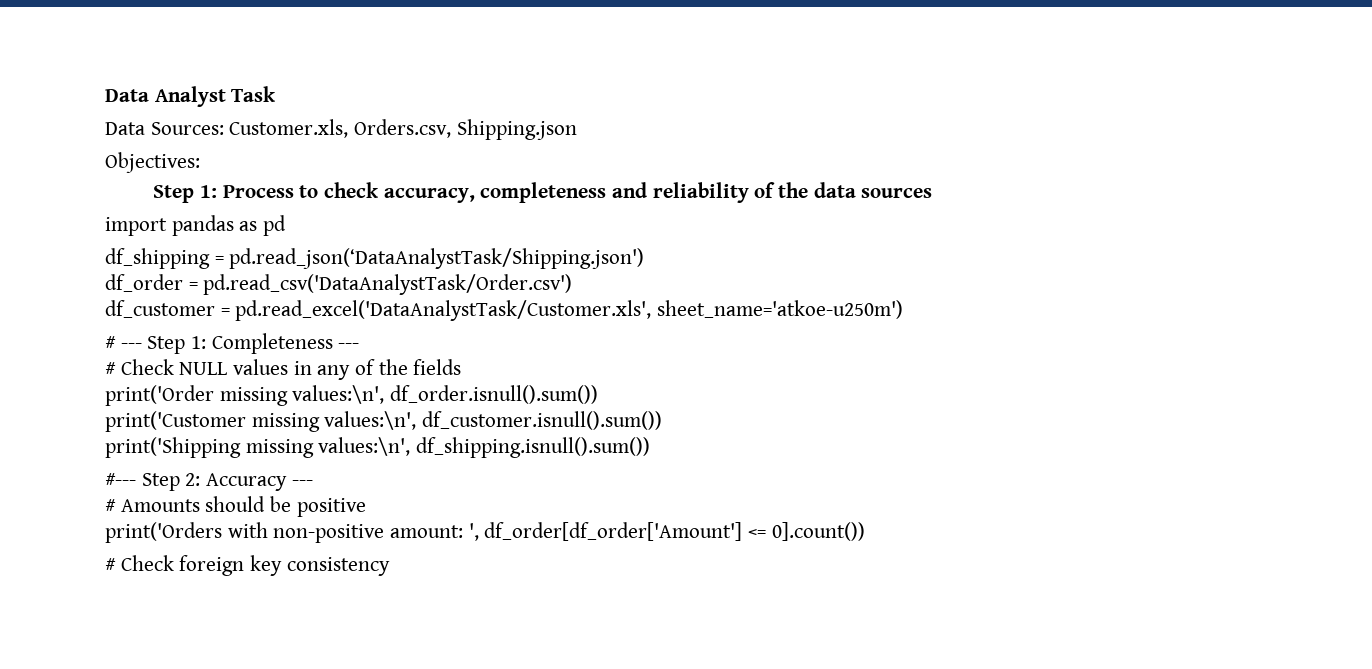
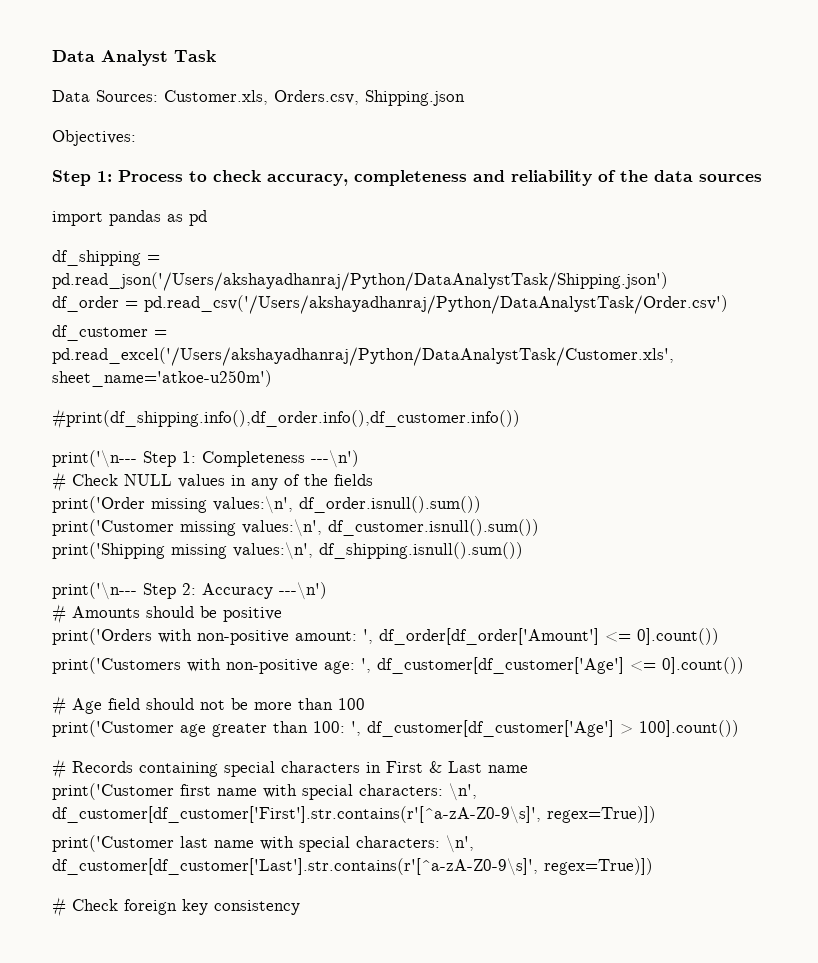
- df_shipping = pd.read_json(‘DataAnalystTask/Shipping.json')
+ df_shipping = pd.read_json('/Users/akshayadhanraj/Python/DataAnalystTask/Shipping.json')
- df_order = pd.read_csv('DataAnalystTask/Order.csv')
+ df_order = pd.read_csv('/Users/akshayadhanraj/Python/DataAnalystTask/Order.csv')
- df_customer = pd.read_excel('DataAnalystTask/Customer.xls', sheet_name='atkoe-u250m')
+ df_customer = pd.read_excel('/Users/akshayadhanraj/Python/DataAnalystTask/Customer.xls', sheet_name='atkoe-u250m')
- # --- Step 1: Completeness ---
+ #print(df_shipping.info(),df_order.info(),df_customer.info())
+ print('\n--- Step 1: Completeness ---\n')
- #--- Step 2: Accuracy ---
+ print('\n--- Step 2: Accuracy ---\n')
+ print('Customers with non-positive age: ', df_customer[df_customer['Age'] <= 0].count())
+ # Age field should not be more than 100
+ print('Customer age greater than 100: ', df_customer[df_customer['Age'] > 100].count())
+ # Records containing special characters in First & Last name
+ print('Customer first name with special characters: \n', df_customer[df_customer['First'].str.contains(r'[^a-zA-Z0-9\s]', regex=True)])
+ print('Customer last name with special characters: \n', df_customer[df_customer['Last'].str.contains(r'[^a-zA-Z0-9\s]', regex=True)])

